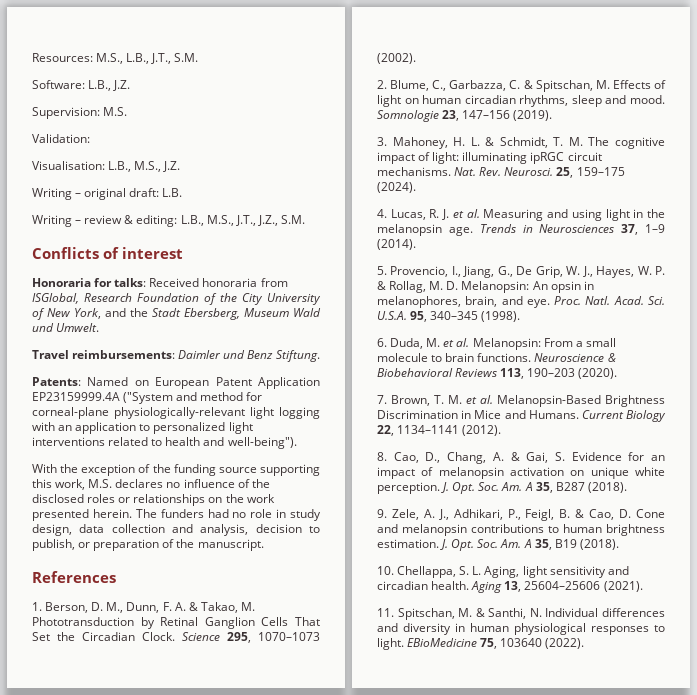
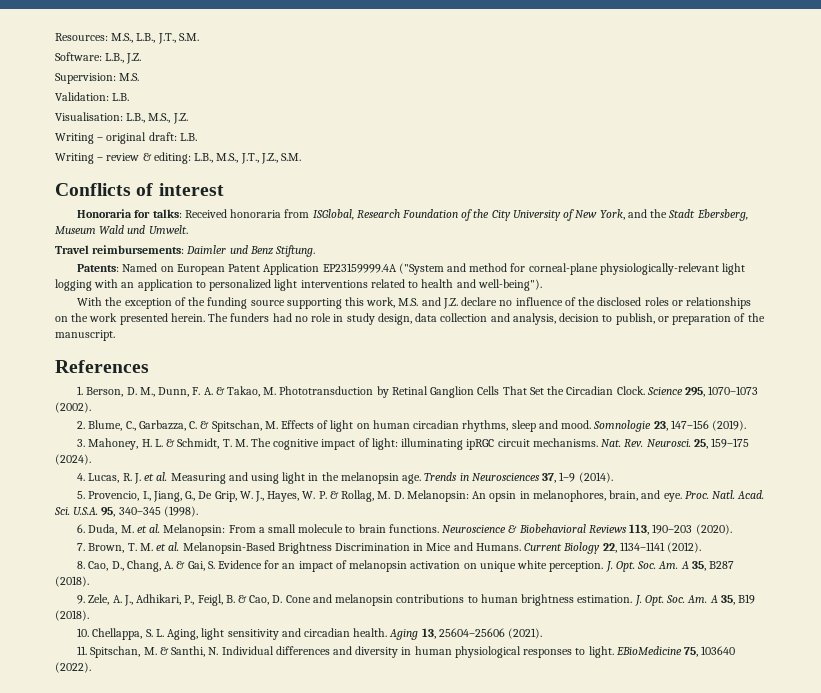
- Validation:
+ Validation: L.B.
- With the exception of the funding source supporting this work, M.S. declares no influence of the disclosed roles or relationships on the work presented herein.
+ With the exception of the funding source supporting this work, M.S. and J.Z. declare no influence of the disclosed roles or relationships on the work presented herein.

